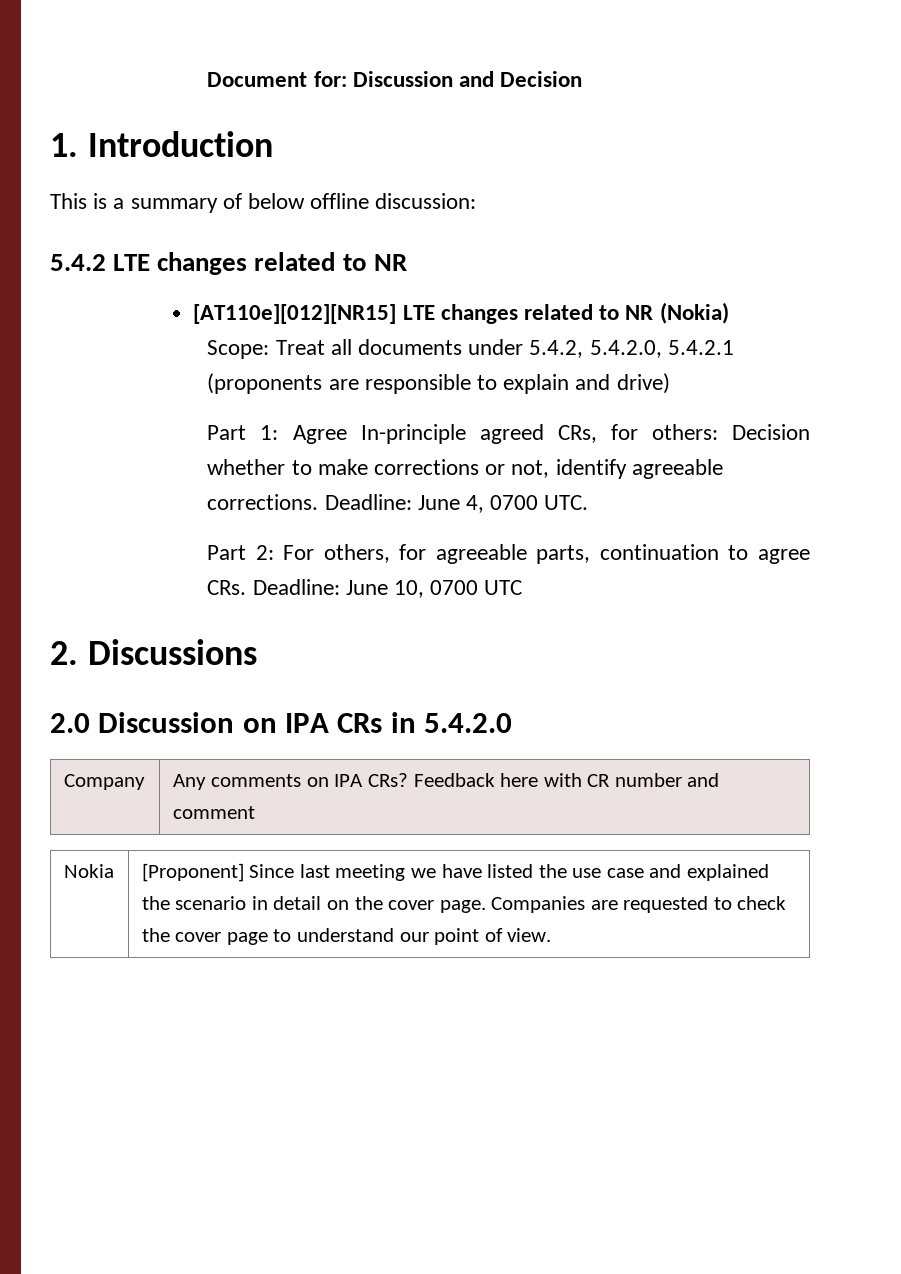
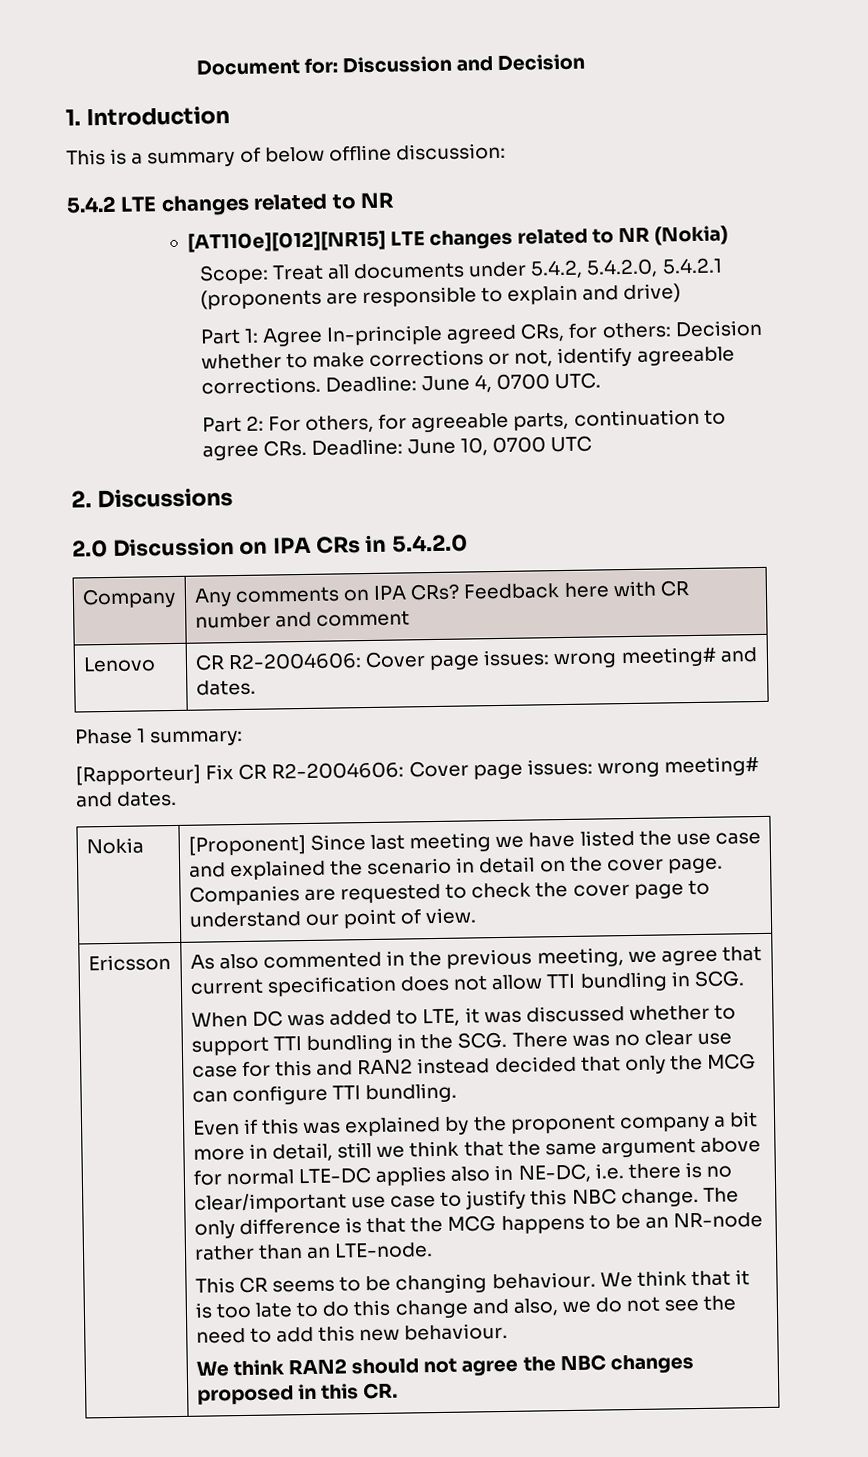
+ Lenovo | CR R2-2004606: Cover page issues: wrong meeting# and dates.
+ Phase 1 summary:
+ [Rapporteur] Fix CR R2-2004606: Cover page issues: wrong meeting# and dates.
+ Ericsson | As also commented in the previous meeting, we agree that current specification does not allow TTI bundling in SCG.
+ When DC was added to LTE, it was discussed whether to support TTI bundling in the SCG. There was no clear use case for this and RAN2 instead decided that only the MCG can configure TTI bundling.
+ Even if this was explained by the proponent company a bit more in detail, still we think that the same argument above for normal LTE-DC applies also in NE-DC, i.e. there is no clear/important use case to justify this NBC change. The only difference is that the MCG happens to be an NR-node rather than an LTE-node.
+ This CR seems to be changing behaviour. We think that it is too late to do this change and also, we do not see the need to add this new behaviour.
+ We think RAN2 should not agree the NBC changes proposed in this CR.

